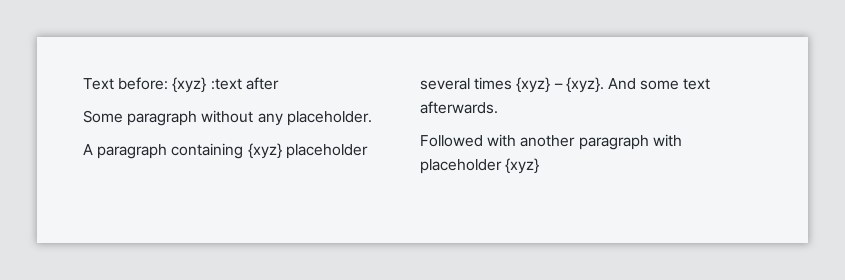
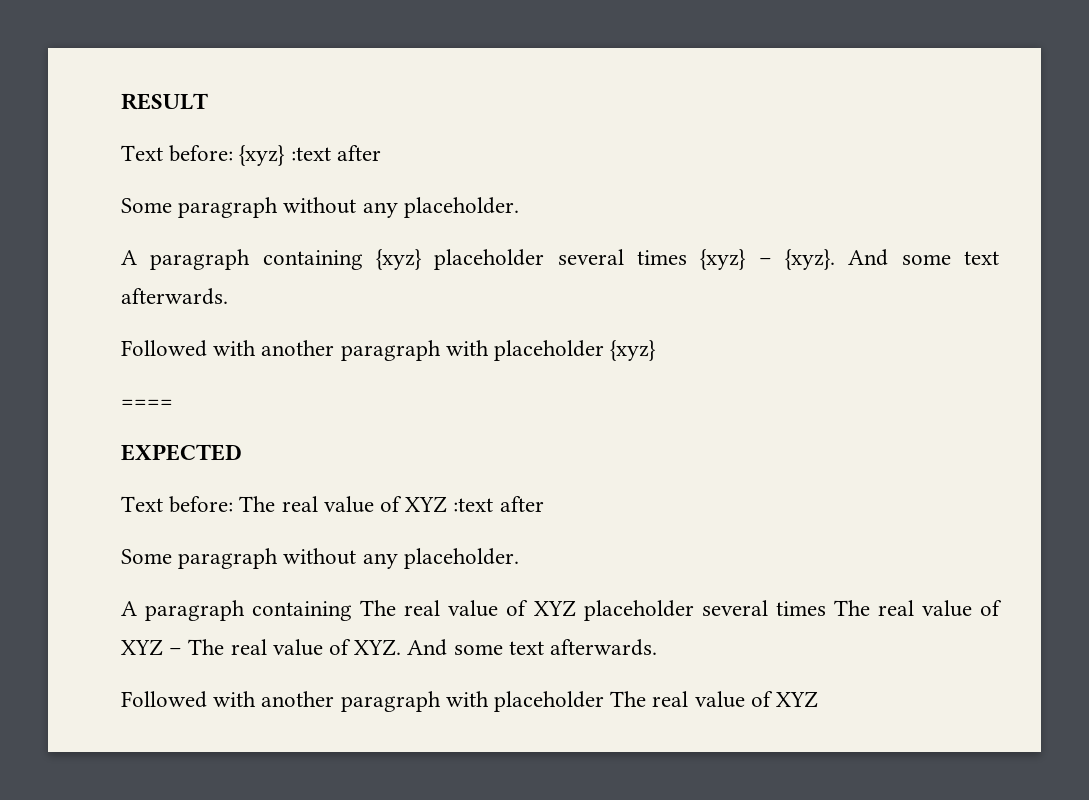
+ RESULT
+ ====
+ EXPECTED
+ Text before: The real value of XYZ :text after
+ Some paragraph without any placeholder.
+ A paragraph containing The real value of XYZ placeholder several times The real value of XYZ – The real value of XYZ. And some text afterwards.
+ Followed with another paragraph with placeholder The real value of XYZ

